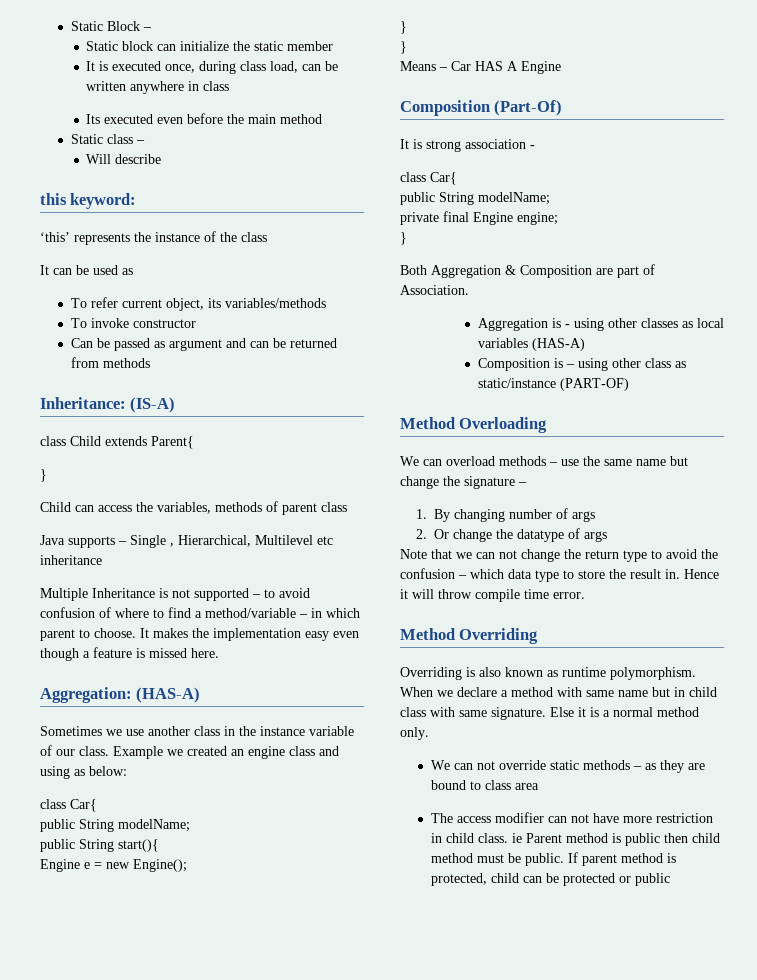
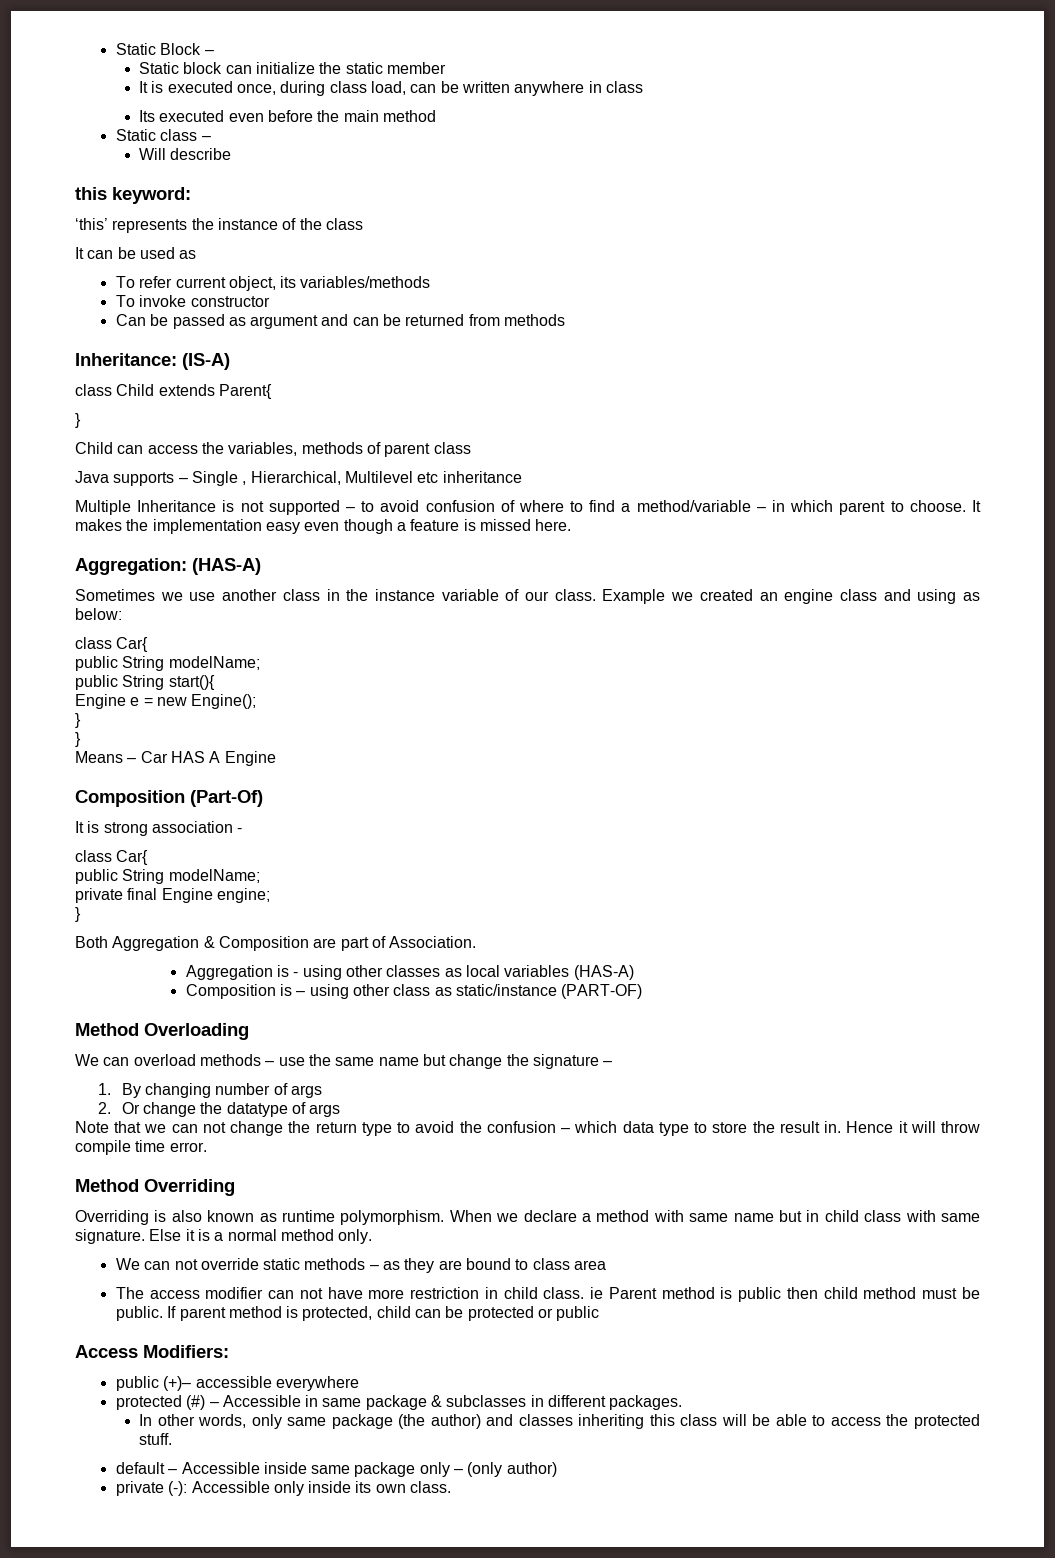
+ Access Modifiers:
+ public (+)– accessible everywhere
+ protected (#) – Accessible in same package & subclasses in different packages.
+ In other words, only same package (the author) and classes inheriting this class will be able to access the protected stuff.
+ default – Accessible inside same package only – (only author)
+ private (-): Accessible only inside its own class.

